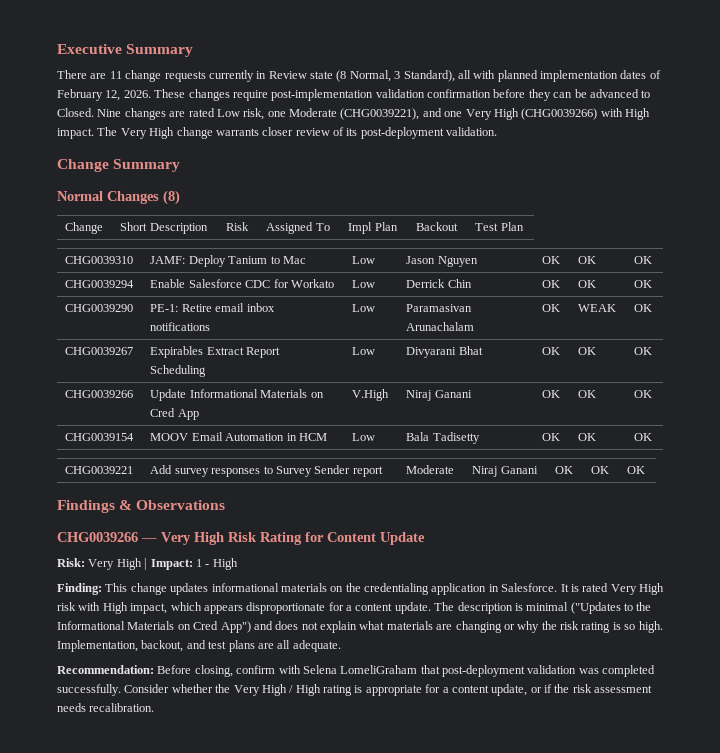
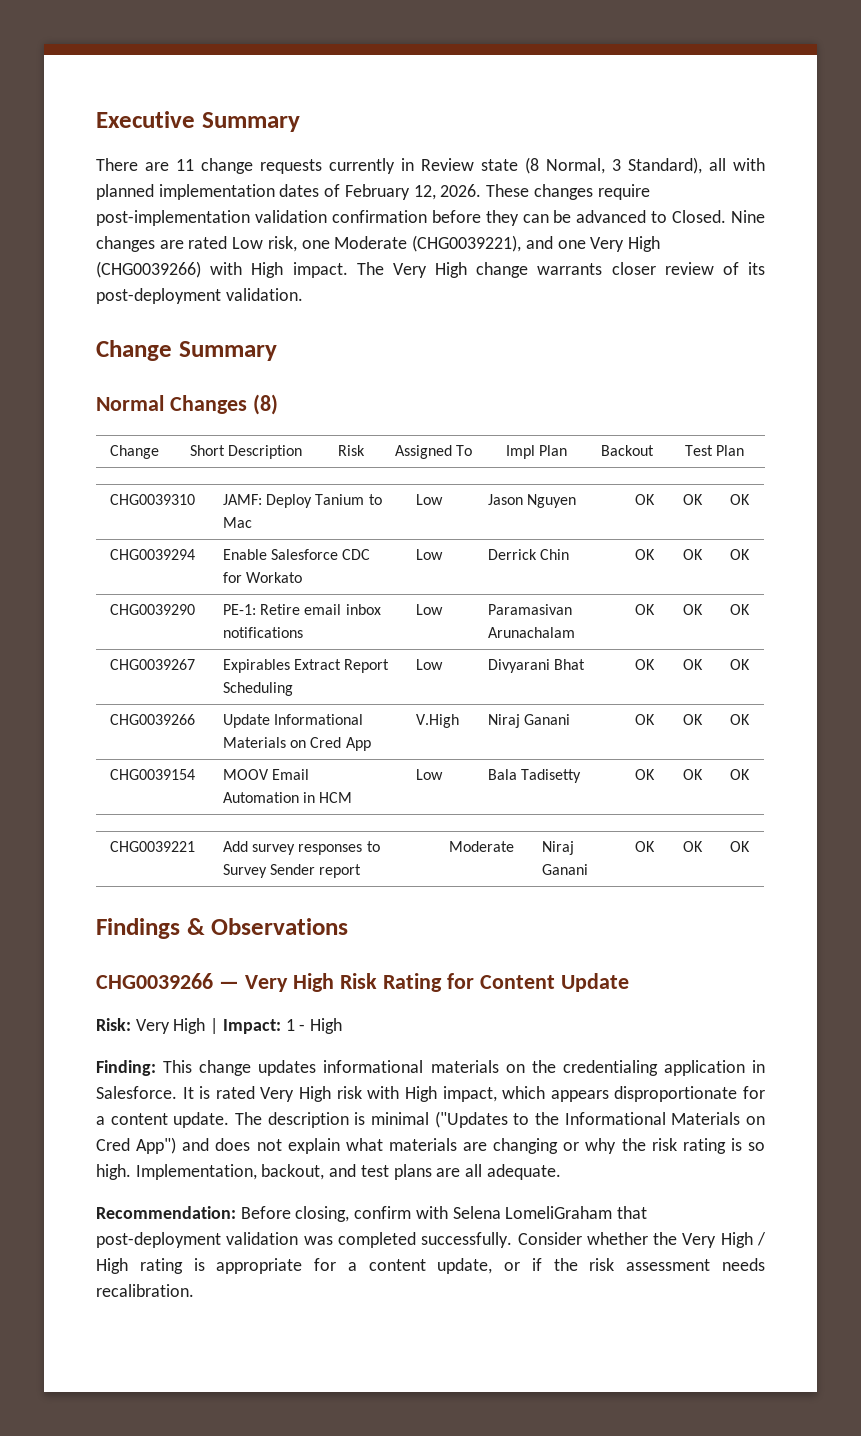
- CHG0039290 | PE-1: Retire email inbox notifications | Low | Paramasivan Arunachalam | OK | WEAK | OK
+ CHG0039290 | PE-1: Retire email inbox notifications | Low | Paramasivan Arunachalam | OK | OK | OK

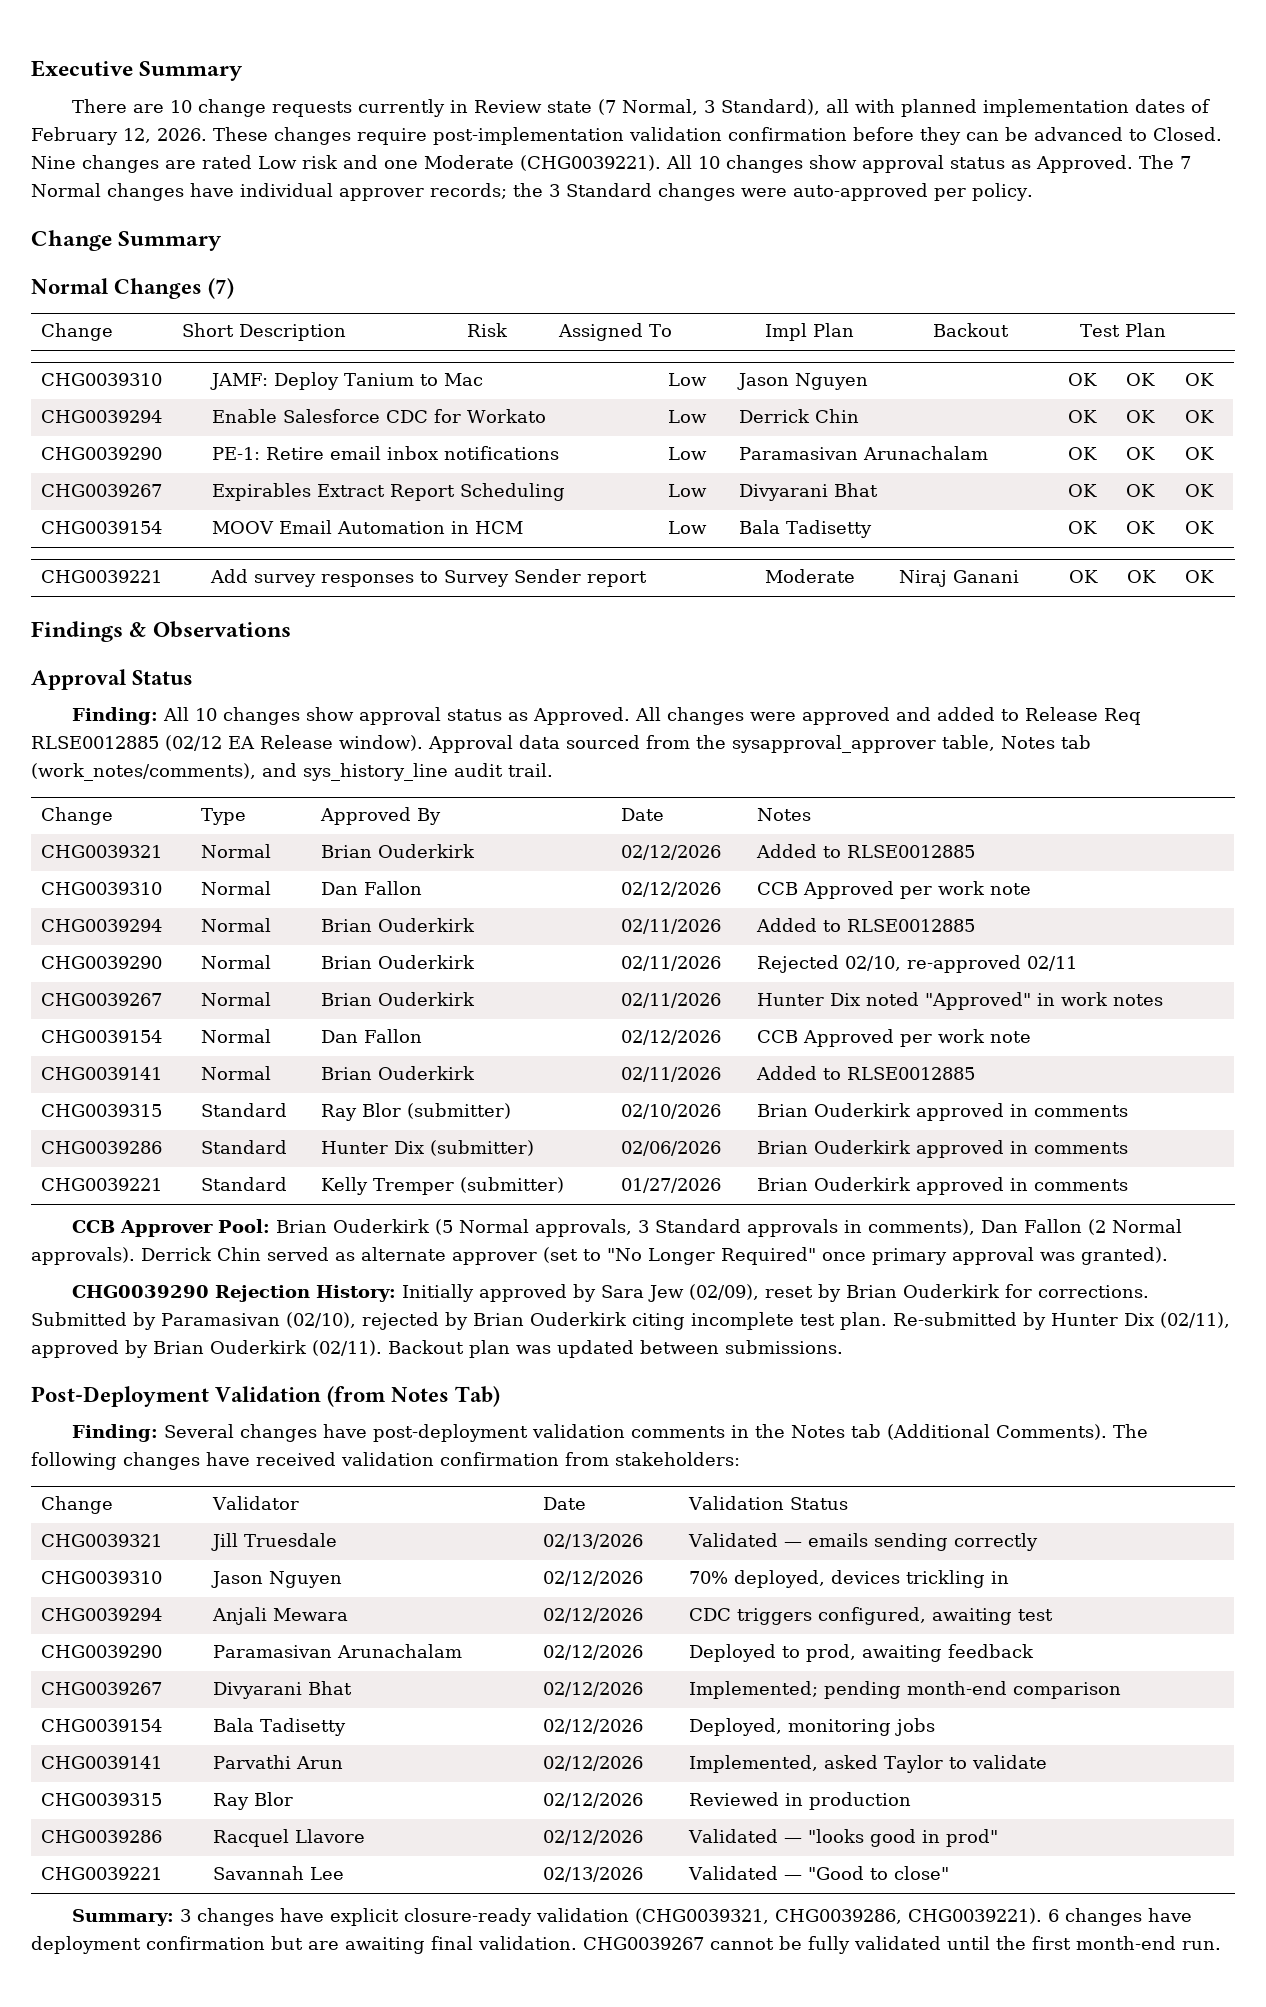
- There are 11 change requests currently in Review state (8 Normal, 3 Standard), all with planned implementation dates of February 12, 2026.
+ There are 10 change requests currently in Review state (7 Normal, 3 Standard), all with planned implementation dates of February 12, 2026.
- Nine changes are rated Low risk, one Moderate (CHG0039221), and one Very High (CHG0039266) with High impact. The Very High change warrants closer review of its post-deployment validation.
+ Nine changes are rated Low risk and one Moderate (CHG0039221). All 10 changes show approval status as Approved. The 7 Normal changes have individual approver records; the 3 Standard changes were auto-approved per policy.
- Normal Changes (8)
+ Normal Changes (7)
- CHG0039266 | Update Informational Materials on Cred App | V.High | Niraj Ganani | OK | OK | OK
- CHG0039266 — Very High Risk Rating for Content Update
- Risk: Very High | Impact: 1 - High
- Finding: This change updates informational materials on the credentialing application in Salesforce. It is rated Very High risk with High impact, which appears disproportionate for a content update. The description is minimal ("Updates to the Informational Materials on Cred App") and does not explain what materials are changing or why the risk rating is so high. Implementation, backout, and test plans are all adequate.
- Recommendation: Before closing, confirm with Selena LomeliGraham that post-deployment validation was completed successfully. Consider whether the Very High / High rating is appropriate for a content update, or if the risk assessment needs recalibration.
+ Approval Status
+ Finding: All 10 changes show approval status as Approved. All changes were approved and added to Release Req RLSE0012885 (02/12 EA Release window). Approval data sourced from the sysapproval_approver table, Notes tab (work_notes/comments), and sys_history_line audit trail.
+ Change | Type | Approved By | Date | Notes
+ CHG0039321 | Normal | Brian Ouderkirk | 02/12/2026 | Added to RLSE0012885
+ CHG0039310 | Normal | Dan Fallon | 02/12/2026 | CCB Approved per work note
+ CHG0039294 | Normal | Brian Ouderkirk | 02/11/2026 | Added to RLSE0012885
+ CHG0039290 | Normal | Brian Ouderkirk | 02/11/2026 | Rejected 02/10, re-approved 02/11
+ CHG0039267 | Normal | Brian Ouderkirk | 02/11/2026 | Hunter Dix noted "Approved" in work notes
+ CHG0039154 | Normal | Dan Fallon | 02/12/2026 | CCB Approved per work note
+ CHG0039141 | Normal | Brian Ouderkirk | 02/11/2026 | Added to RLSE0012885
+ CHG0039315 | Standard | Ray Blor (submitter) | 02/10/2026 | Brian Ouderkirk approved in comments
+ CHG0039286 | Standard | Hunter Dix (submitter) | 02/06/2026 | Brian Ouderkirk approved in comments
+ CHG0039221 | Standard | Kelly Tremper (submitter) | 01/27/2026 | Brian Ouderkirk approved in comments
+ CCB Approver Pool: Brian Ouderkirk (5 Normal approvals, 3 Standard approvals in comments), Dan Fallon (2 Normal approvals). Derrick Chin served as alternate approver (set to "No Longer Required" once primary approval was granted).
+ CHG0039290 Rejection History: Initially approved by Sara Jew (02/09), reset by Brian Ouderkirk for corrections. Submitted by Paramasivan (02/10), rejected by Brian Ouderkirk citing incomplete test plan. Re-submitted by Hunter Dix (02/11), approved by Brian Ouderkirk (02/11). Backout plan was updated between submissions.
+ Post-Deployment Validation (from Notes Tab)
+ Finding: Several changes have post-deployment validation comments in the Notes tab (Additional Comments). The following changes have received validation confirmation from stakeholders:
+ Change | Validator | Date | Validation Status
+ CHG0039321 | Jill Truesdale | 02/13/2026 | Validated — emails sending correctly
+ CHG0039310 | Jason Nguyen | 02/12/2026 | 70% deployed, devices trickling in
+ CHG0039294 | Anjali Mewara | 02/12/2026 | CDC triggers configured, awaiting test
+ CHG0039290 | Paramasivan Arunachalam | 02/12/2026 | Deployed to prod, awaiting feedback
+ CHG0039267 | Divyarani Bhat | 02/12/2026 | Implemented; pending month-end comparison
+ CHG0039154 | Bala Tadisetty | 02/12/2026 | Deployed, monitoring jobs
+ CHG0039141 | Parvathi Arun | 02/12/2026 | Implemented, asked Taylor to validate
+ CHG0039315 | Ray Blor | 02/12/2026 | Reviewed in production
+ CHG0039286 | Racquel Llavore | 02/12/2026 | Validated — "looks good in prod"
+ CHG0039221 | Savannah Lee | 02/13/2026 | Validated — "Good to close"
+ Summary: 3 changes have explicit closure-ready validation (CHG0039321, CHG0039286, CHG0039221). 6 changes have deployment confirmation but are awaiting final validation. CHG0039267 cannot be fully validated until the first month-end run.

